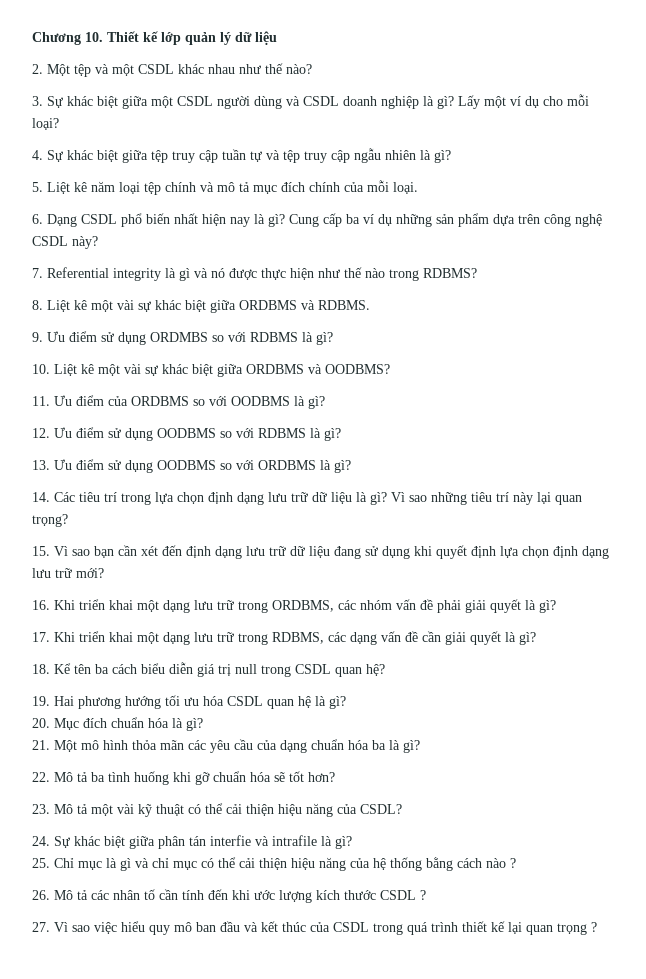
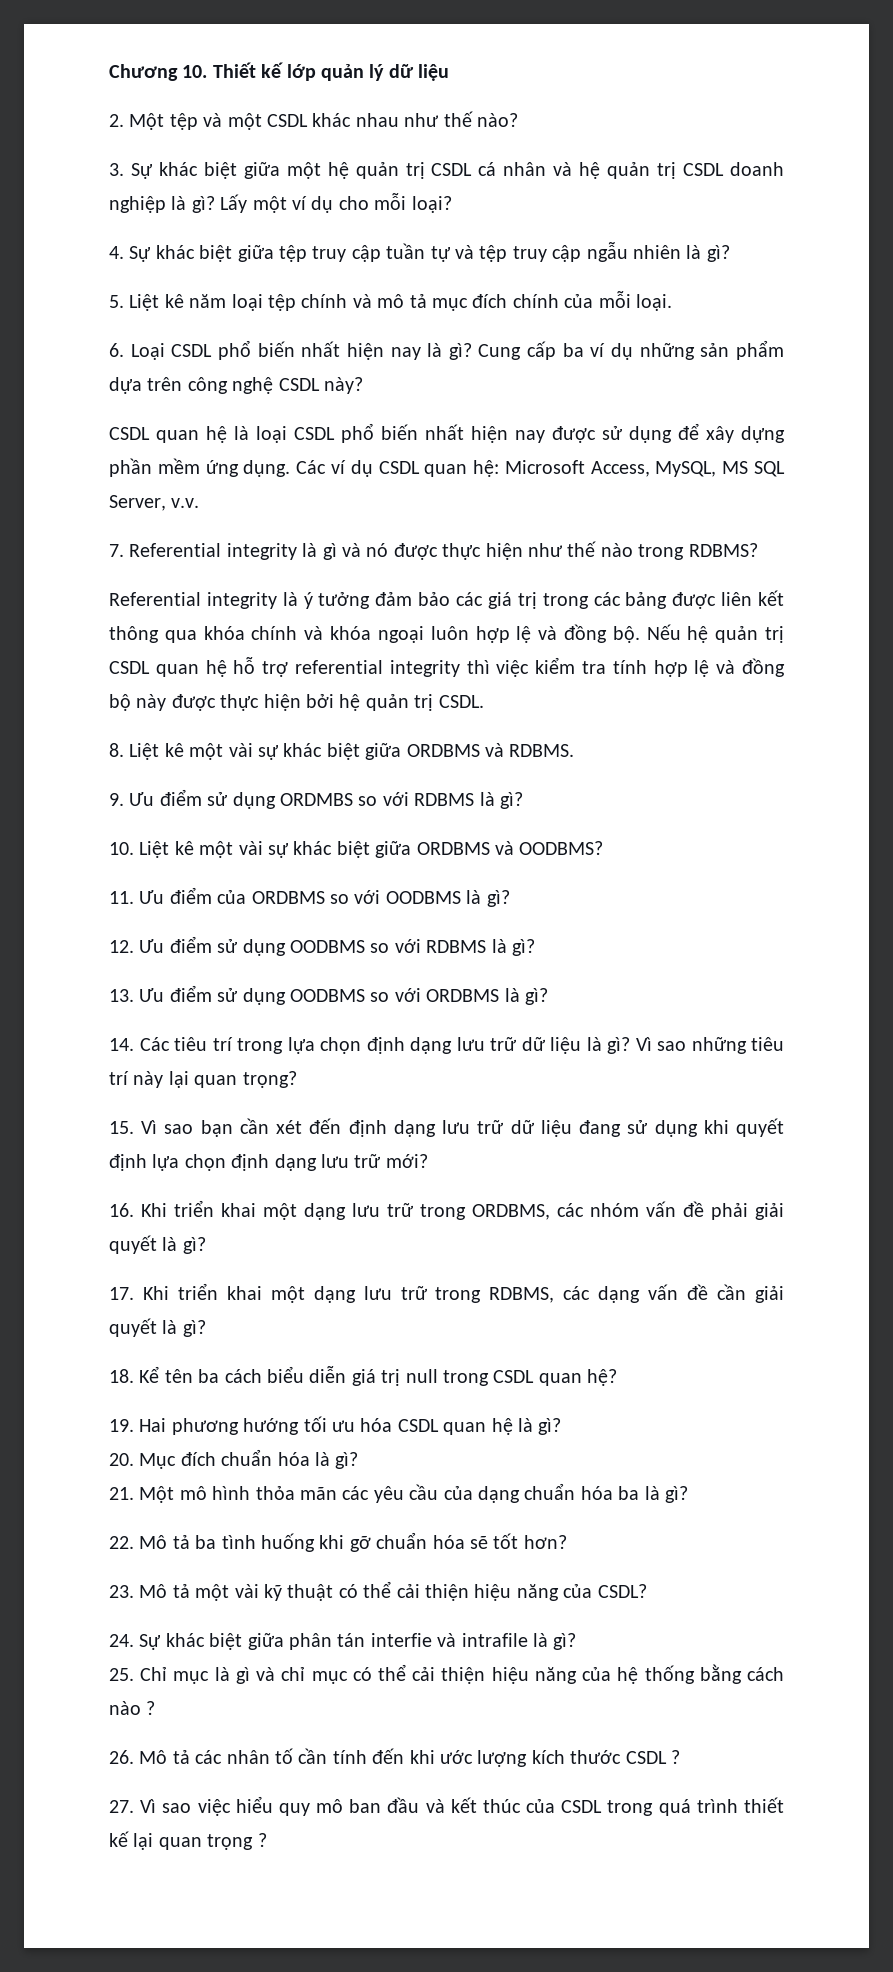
- 3. Sự khác biệt giữa một CSDL người dùng và CSDL doanh nghiệp là gì?
+ 3. Sự khác biệt giữa một hệ quản trị CSDL cá nhân và hệ quản trị CSDL doanh nghiệp là gì?
- 6. Dạng CSDL phổ biến nhất hiện nay là gì?
+ 6. Loại CSDL phổ biến nhất hiện nay là gì?
+ CSDL quan hệ là loại CSDL phổ biến nhất hiện nay được sử dụng để xây dựng phần mềm ứng dụng. Các ví dụ CSDL quan hệ: Microsoft Access, MySQL, MS SQL Server, v.v.
+ Referential integrity là ý tưởng đảm bảo các giá trị trong các bảng được liên kết thông qua khóa chính và khóa ngoại luôn hợp lệ và đồng bộ. Nếu hệ quản trị CSDL quan hệ hỗ trợ referential integrity thì việc kiểm tra tính hợp lệ và đồng bộ này được thực hiện bởi hệ quản trị CSDL.

